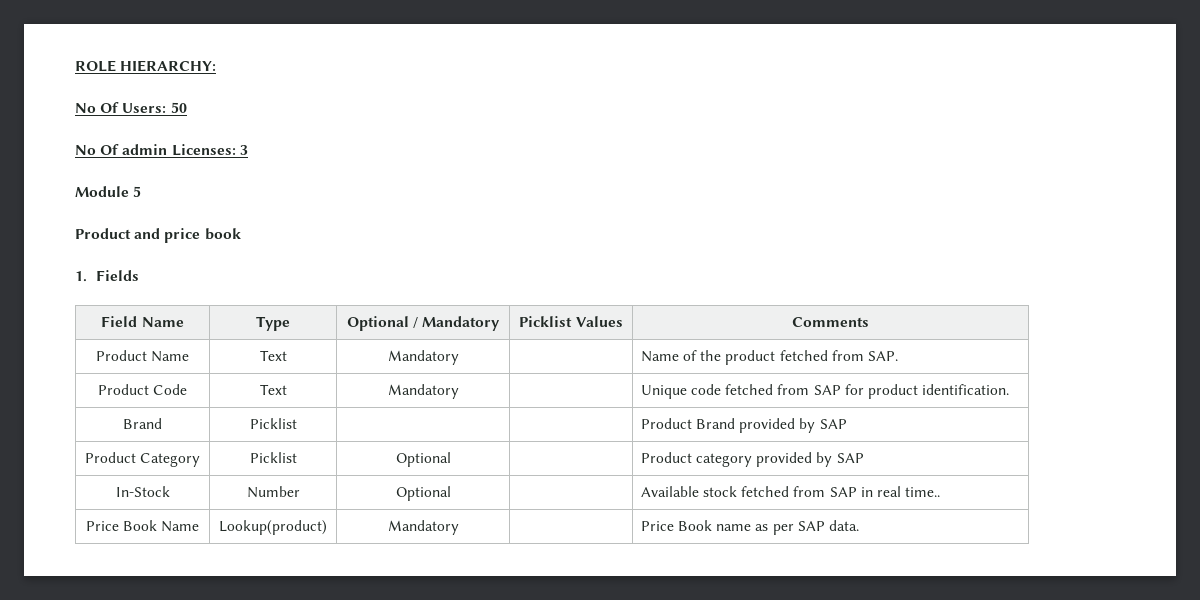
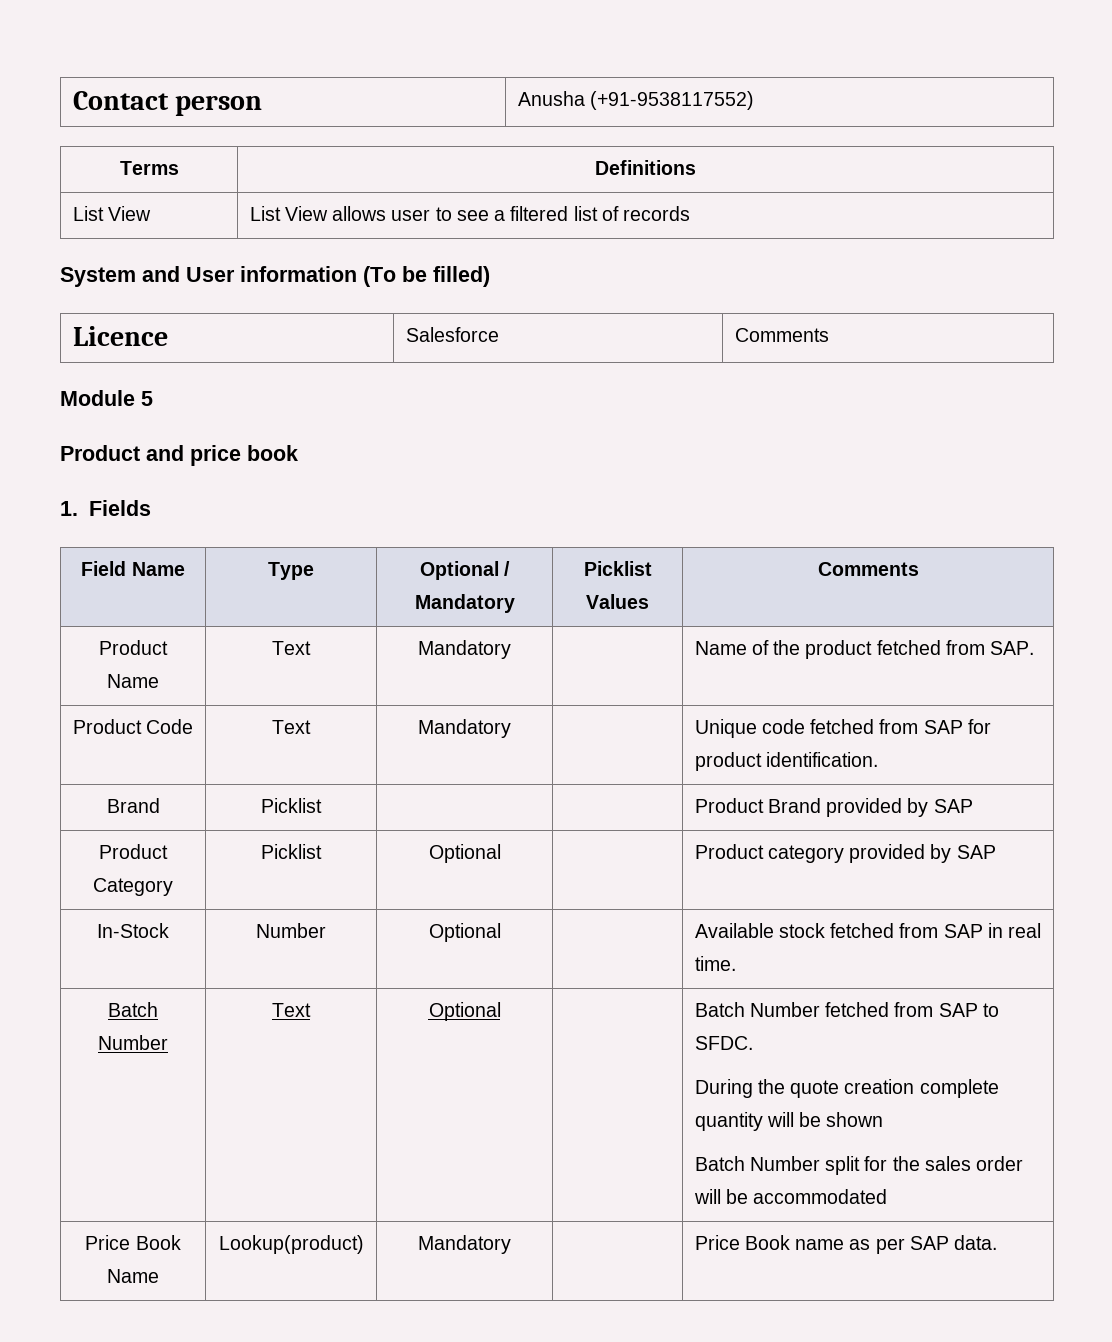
- ROLE HIERARCHY:
- No Of Users: 50
- No Of admin Licenses: 3
+ Contact person | Anusha (+91-9538117552)
+ Terms | Definitions
+ List View | List View allows user to see a filtered list of records
+ System and User information (To be filled)
+ Licence | Salesforce | Comments
- In-Stock | Number | Optional | | Available stock fetched from SAP in real time..
+ In-Stock | Number | Optional | | Available stock fetched from SAP in real time.
+ Batch Number | Text | Optional | | Batch Number fetched from SAP to SFDC.
+ During the quote creation complete quantity will be shown
+ Batch Number split for the sales order will be accommodated

